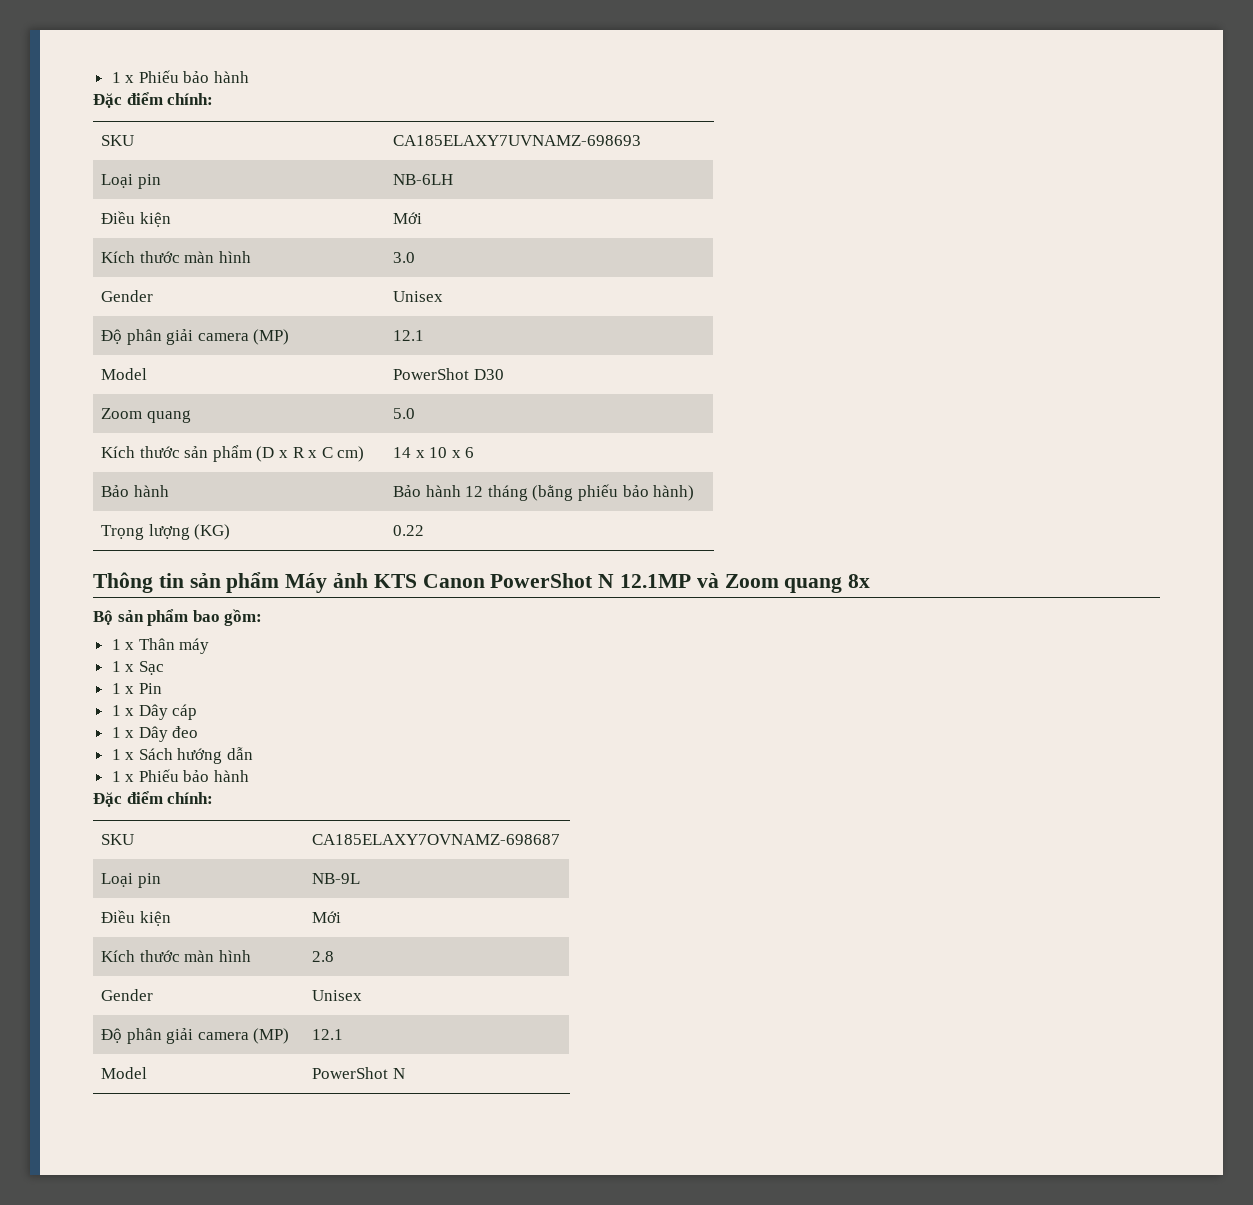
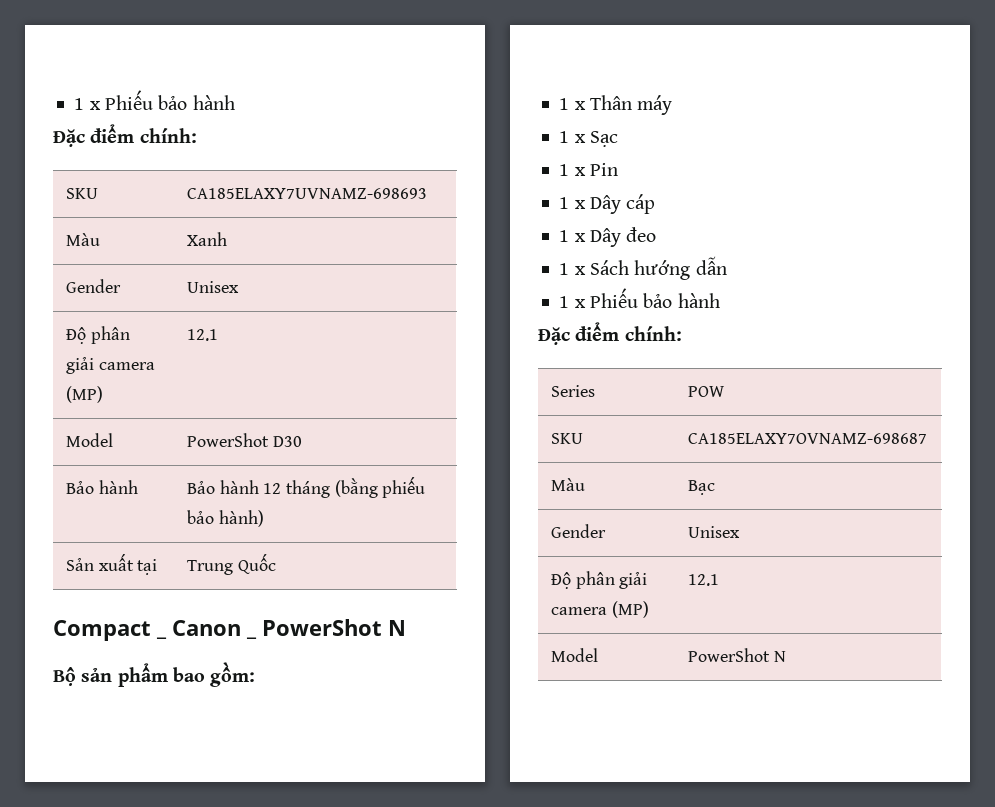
- Loại pin | NB-6LH
- Điều kiện | Mới
- Kích thước màn hình | 3.0
+ Màu | Xanh
- Zoom quang | 5.0
- Kích thước sản phẩm (D x R x C cm) | 14 x 10 x 6
- Trọng lượng (KG) | 0.22
- Thông tin sản phẩm Máy ảnh KTS Canon PowerShot N 12.1MP và Zoom quang 8x
+ Sản xuất tại | Trung Quốc
+ Compact _ Canon _ PowerShot N
+ Series | POW
- Loại pin | NB-9L
- Điều kiện | Mới
- Kích thước màn hình | 2.8
+ Màu | Bạc

